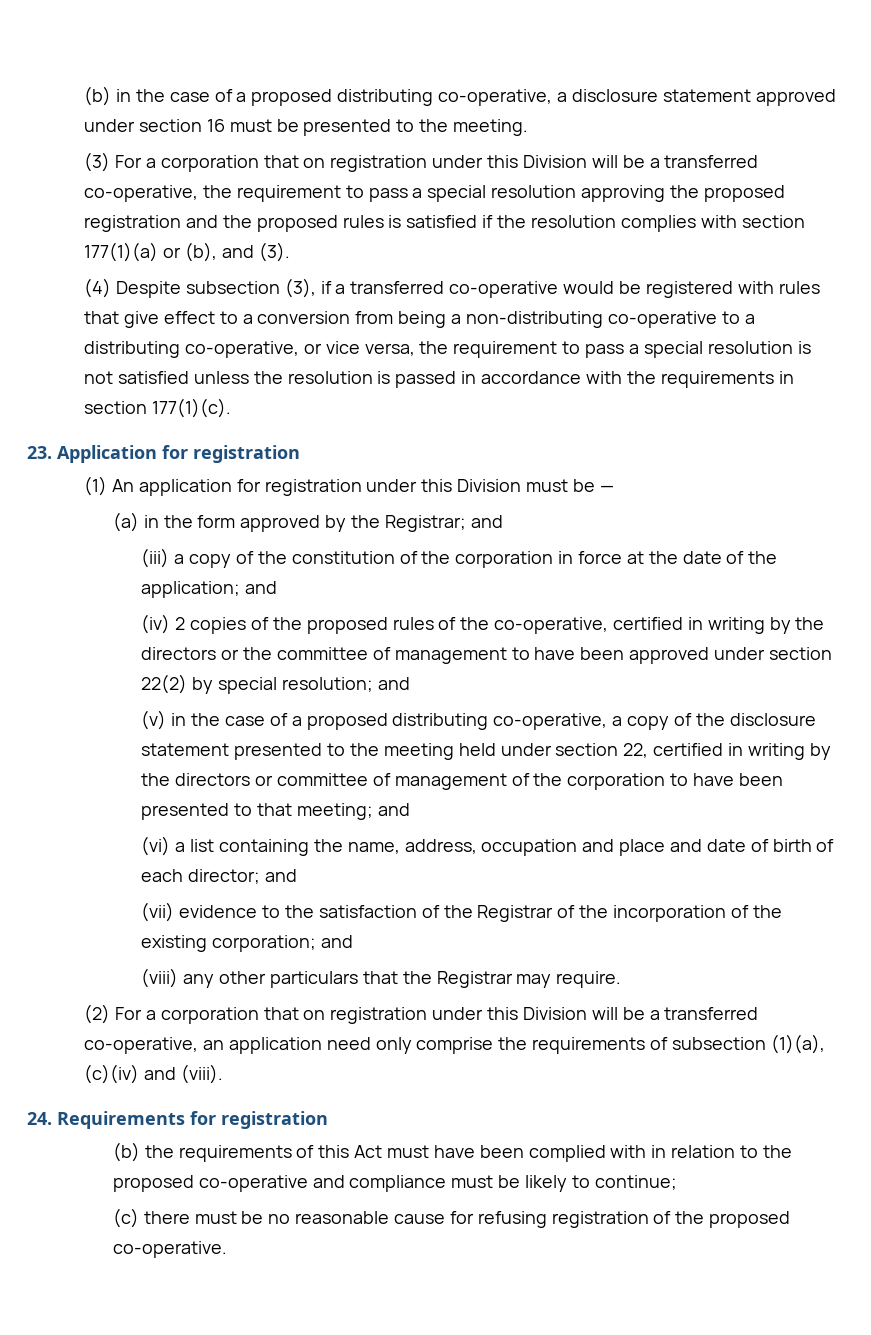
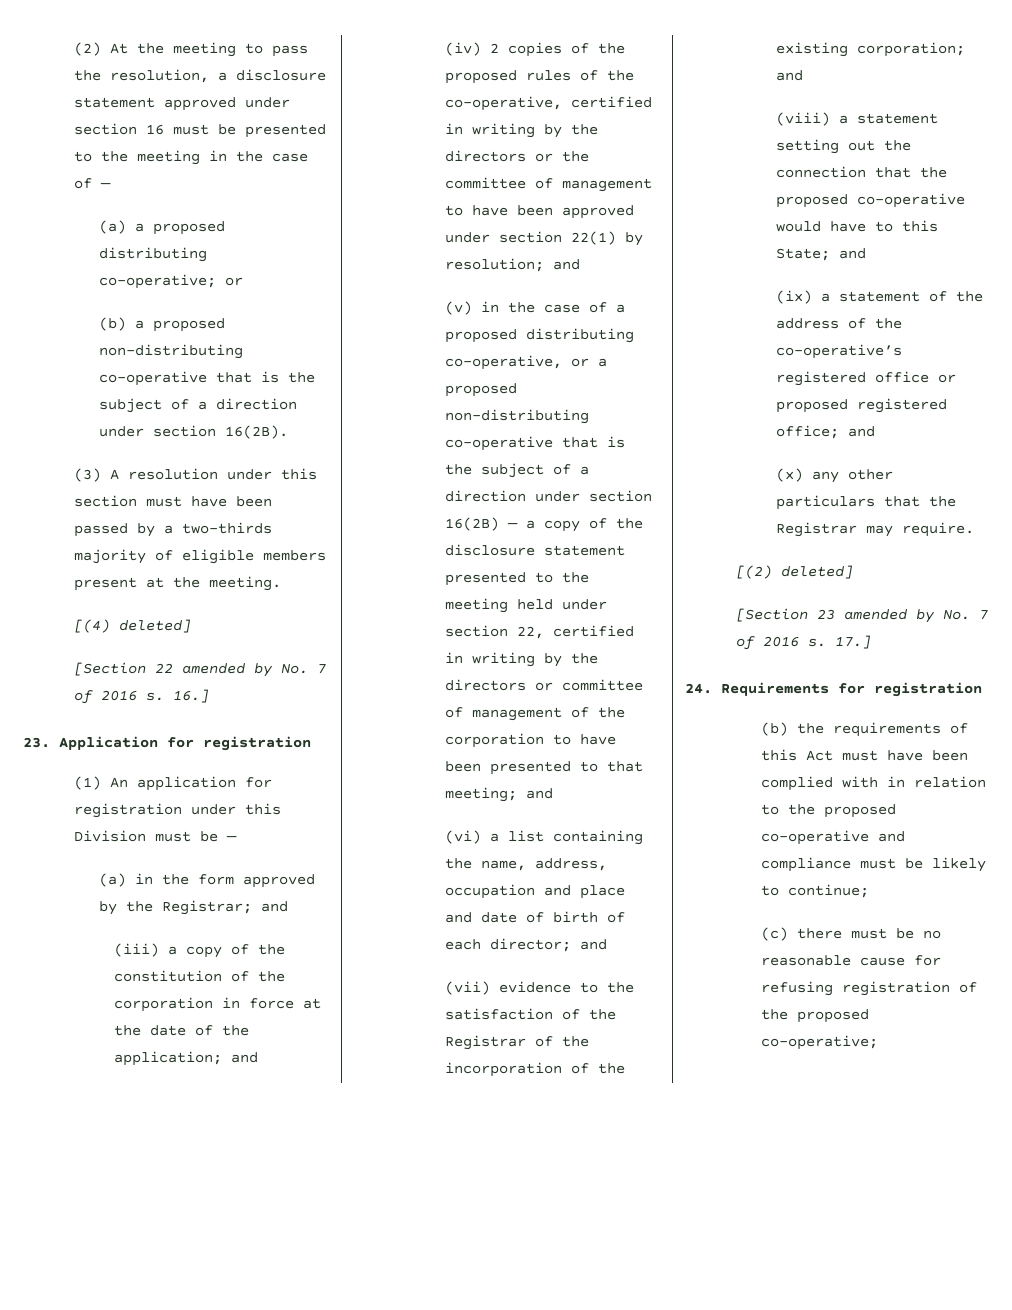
- (b) in the case of a proposed distributing co-operative, a disclosure statement approved under section 16 must be presented to the meeting.
- (3) For a corporation that on registration under this Division will be a transferred co-operative, the requirement to pass a special resolution approving the proposed registration and the proposed rules is satisfied if the resolution complies with section 177(1)(a) or (b), and (3).
- (4) Despite subsection (3), if a transferred co-operative would be registered with rules that give effect to a conversion from being a non-distributing co-operative to a distributing co-operative, or vice versa, the requirement to pass a special resolution is not satisfied unless the resolution is passed in accordance with the requirements in section 177(1)(c).
+ (2) At the meeting to pass the resolution, a disclosure statement approved under section 16 must be presented to the meeting in the case of —
+ (a) a proposed distributing co-operative; or
+ (b) a proposed non-distributing co-operative that is the subject of a direction under section 16(2B).
+ (3) A resolution under this section must have been passed by a two-thirds majority of eligible members present at the meeting.
+ [(4) deleted]
+ [Section 22 amended by No. 7 of 2016 s. 16.]
- (iv) 2 copies of the proposed rules of the co-operative, certified in writing by the directors or the committee of management to have been approved under section 22(2) by special resolution; and
+ (iv) 2 copies of the proposed rules of the co-operative, certified in writing by the directors or the committee of management to have been approved under section 22(1) by resolution; and
- (v) in the case of a proposed distributing co-operative, a copy of the disclosure statement presented to the meeting held under section 22, certified in writing by the directors or committee of management of the corporation to have been presented to that meeting; and
+ (v) in the case of a proposed distributing co-operative, or a proposed non-distributing co-operative that is the subject of a direction under section 16(2B) — a copy of the disclosure statement presented to the meeting held under section 22, certified in writing by the directors or committee of management of the corporation to have been presented to that meeting; and
- (viii) any other particulars that the Registrar may require.
+ (viii) a statement setting out the connection that the proposed co-operative would have to this State; and
+ (ix) a statement of the address of the co-operative’s registered office or proposed registered office; and
+ (x) any other particulars that the Registrar may require.
- (2) For a corporation that on registration under this Division will be a transferred co-operative, an application need only comprise the requirements of subsection (1)(a), (c)(iv) and (viii).
+ [(2) deleted]
+ [Section 23 amended by No. 7 of 2016 s. 17.]
- (c) there must be no reasonable cause for refusing registration of the proposed co-operative.
+ (c) there must be no reasonable cause for refusing registration of the proposed co-operative;

